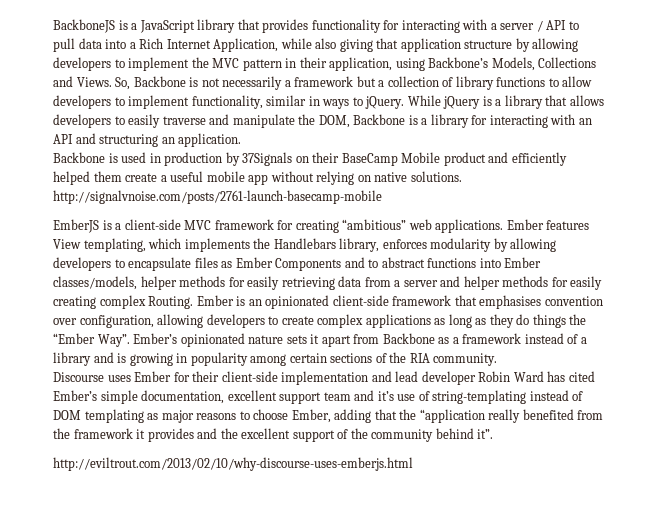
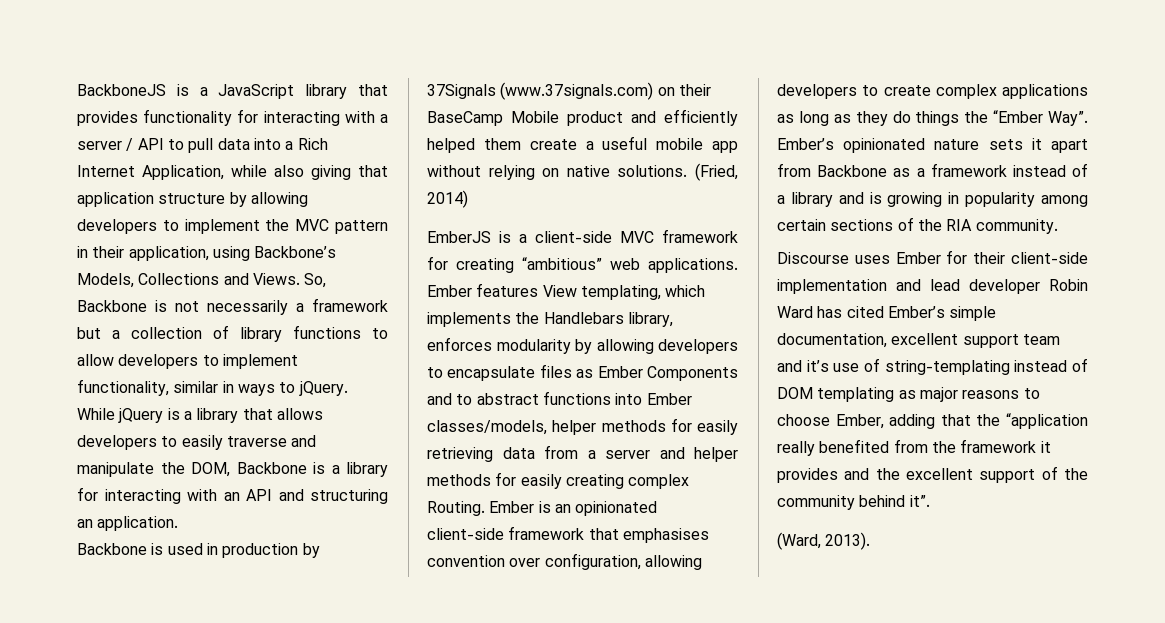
- Backbone is used in production by 37Signals on their BaseCamp Mobile product and efficiently helped them create a useful mobile app without relying on native solutions. http://signalvnoise.com/posts/2761-launch-basecamp-mobile
+ Backbone is used in production by 37Signals (www.37signals.com) on their BaseCamp Mobile product and efficiently helped them create a useful mobile app without relying on native solutions. (Fried, 2014)
- http://eviltrout.com/2013/02/10/why-discourse-uses-emberjs.html
+ (Ward, 2013).

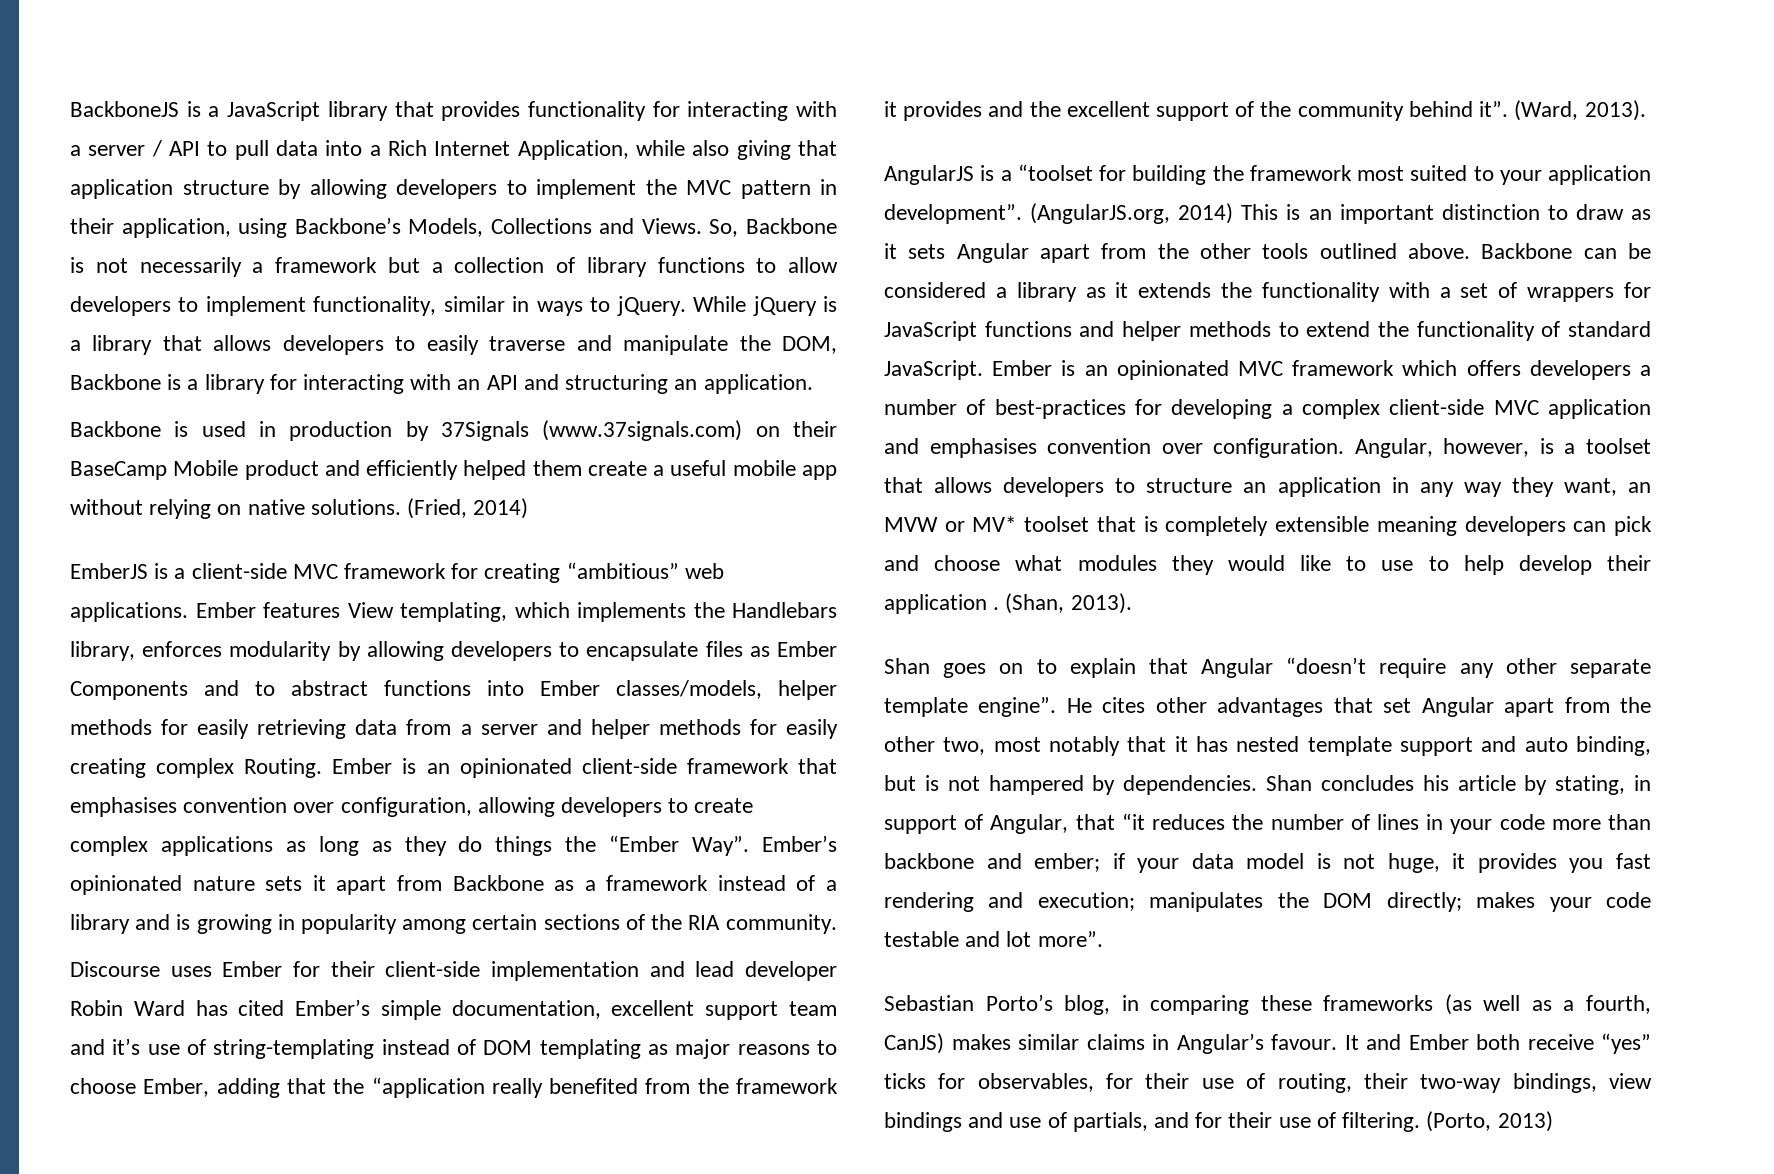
- Discourse uses Ember for their client-side implementation and lead developer Robin Ward has cited Ember’s simple documentation, excellent support team and it’s use of string-templating instead of DOM templating as major reasons to choose Ember, adding that the “application really benefited from the framework it provides and the excellent support of the community behind it”.
- (Ward, 2013).
+ Discourse uses Ember for their client-side implementation and lead developer Robin Ward has cited Ember’s simple documentation, excellent support team and it’s use of string-templating instead of DOM templating as major reasons to choose Ember, adding that the “application really benefited from the framework it provides and the excellent support of the community behind it”. (Ward, 2013).
+ AngularJS is a “toolset for building the framework most suited to your application development”. (AngularJS.org, 2014) This is an important distinction to draw as it sets Angular apart from the other tools outlined above. Backbone can be considered a library as it extends the functionality with a set of wrappers for JavaScript functions and helper methods to extend the functionality of standard JavaScript. Ember is an opinionated MVC framework which offers developers a number of best-practices for developing a complex client-side MVC application and emphasises convention over configuration. Angular, however, is a toolset that allows developers to structure an application in any way they want, an MVW or MV* toolset that is completely extensible meaning developers can pick and choose what modules they would like to use to help develop their application . (Shan, 2013).
+ Shan goes on to explain that Angular “doesn’t require any other separate template engine”. He cites other advantages that set Angular apart from the other two, most notably that it has nested template support and auto binding, but is not hampered by dependencies. Shan concludes his article by stating, in support of Angular, that “it reduces the number of lines in your code more than backbone and ember; if your data model is not huge, it provides you fast rendering and execution; manipulates the DOM directly; makes your code testable and lot more”.
+ Sebastian Porto’s blog, in comparing these frameworks (as well as a fourth, CanJS) makes similar claims in Angular’s favour. It and Ember both receive “yes” ticks for observables, for their use of routing, their two-way bindings, view bindings and use of partials, and for their use of filtering. (Porto, 2013)

